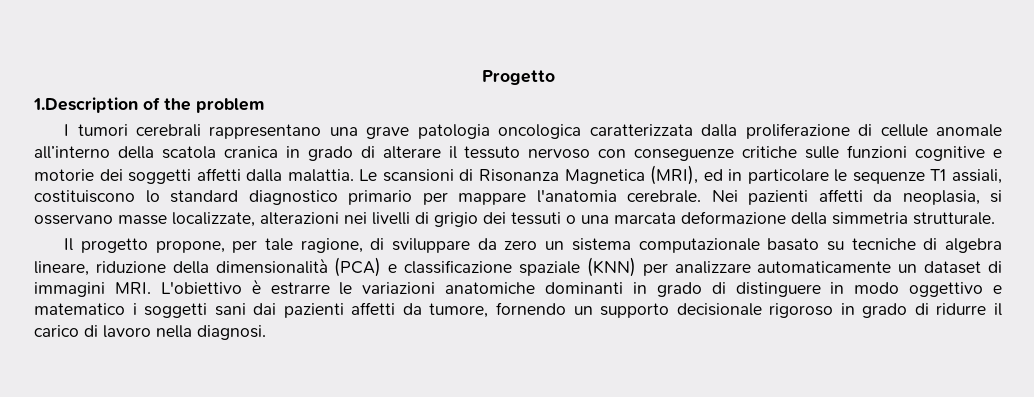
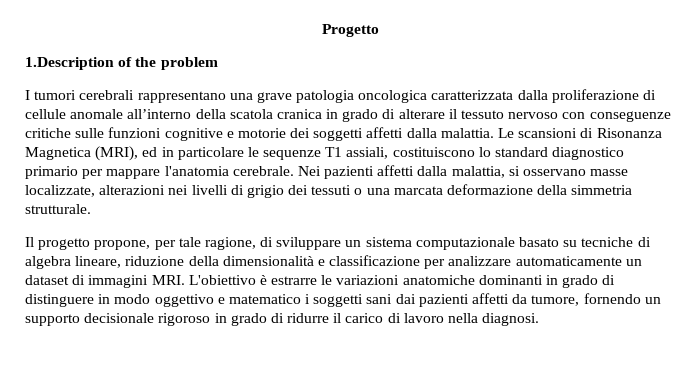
- Nei pazienti affetti da neoplasia, si osservano masse localizzate, alterazioni nei livelli di grigio dei tessuti o una marcata deformazione della simmetria strutturale.
+ Nei pazienti affetti dalla malattia, si osservano masse localizzate, alterazioni nei livelli di grigio dei tessuti o una marcata deformazione della simmetria strutturale.
- Il progetto propone, per tale ragione, di sviluppare da zero un sistema computazionale basato su tecniche di algebra lineare, riduzione della dimensionalità (PCA) e classificazione spaziale (KNN) per analizzare automaticamente un dataset di immagini MRI. L'obiettivo è estrarre le variazioni anatomiche dominanti in grado di distinguere in modo oggettivo e matematico i soggetti sani dai pazienti affetti da tumore, fornendo un supporto decisionale rigoroso in grado di ridurre il carico di lavoro nella diagnosi.
+ Il progetto propone, per tale ragione, di sviluppare un sistema computazionale basato su tecniche di algebra lineare, riduzione della dimensionalità e classificazione per analizzare automaticamente un dataset di immagini MRI. L'obiettivo è estrarre le variazioni anatomiche dominanti in grado di distinguere in modo oggettivo e matematico i soggetti sani dai pazienti affetti da tumore, fornendo un supporto decisionale rigoroso in grado di ridurre il carico di lavoro nella diagnosi.

